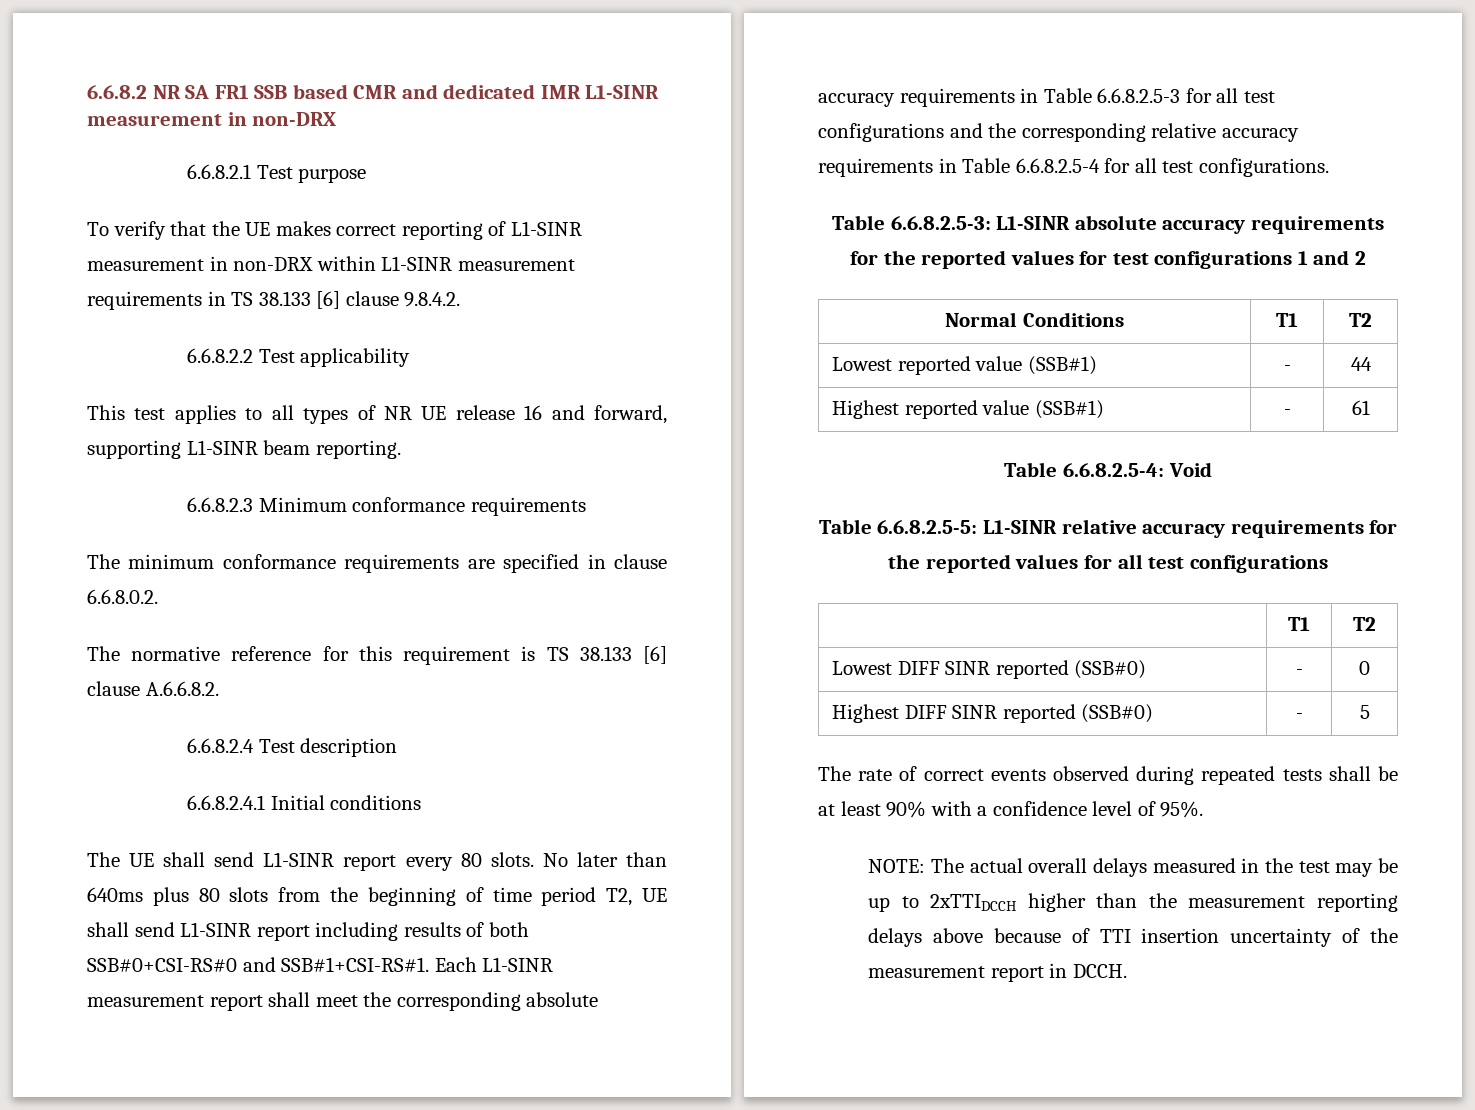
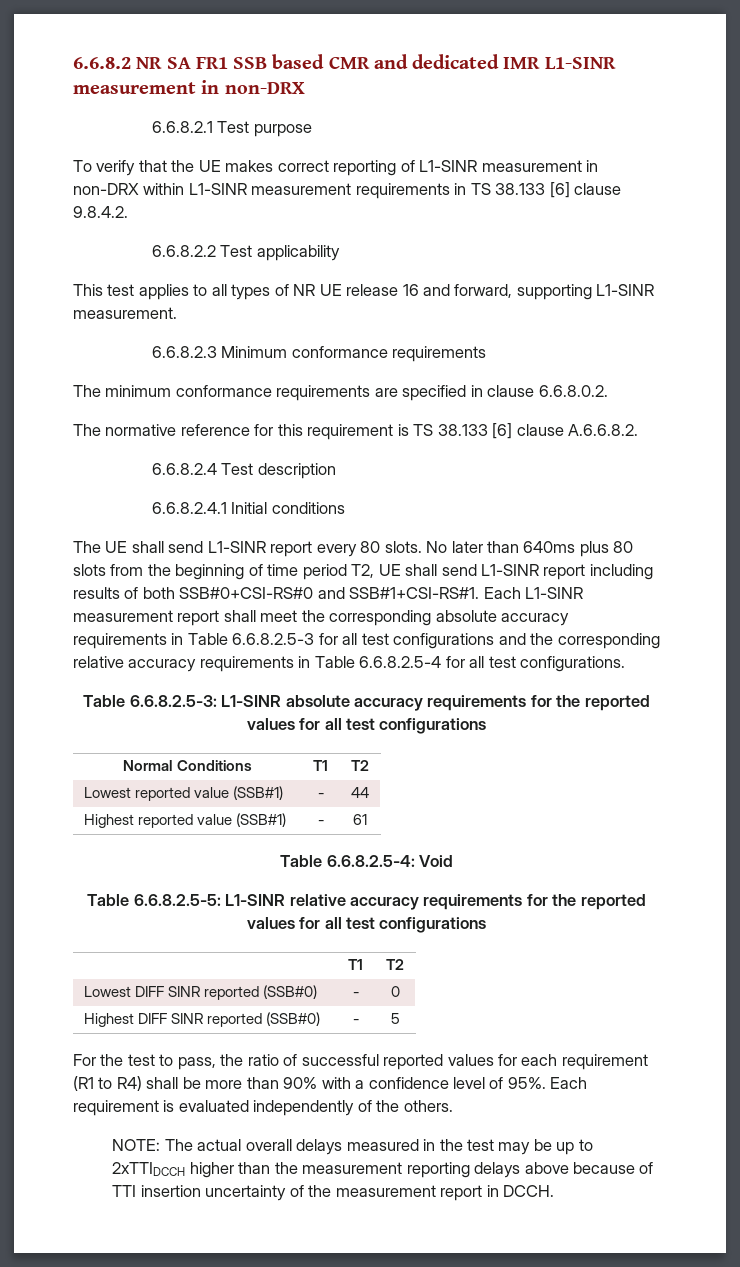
- This test applies to all types of NR UE release 16 and forward, supporting L1-SINR beam reporting.
+ This test applies to all types of NR UE release 16 and forward, supporting L1-SINR measurement.
- Table 6.6.8.2.5-3: L1-SINR absolute accuracy requirements for the reported values for test configurations 1 and 2
+ Table 6.6.8.2.5-3: L1-SINR absolute accuracy requirements for the reported values for all test configurations
- The rate of correct events observed during repeated tests shall be at least 90% with a confidence level of 95%.
+ For the test to pass, the ratio of successful reported values for each requirement (R1 to R4) shall be more than 90% with a confidence level of 95%. Each requirement is evaluated independently of the others.

